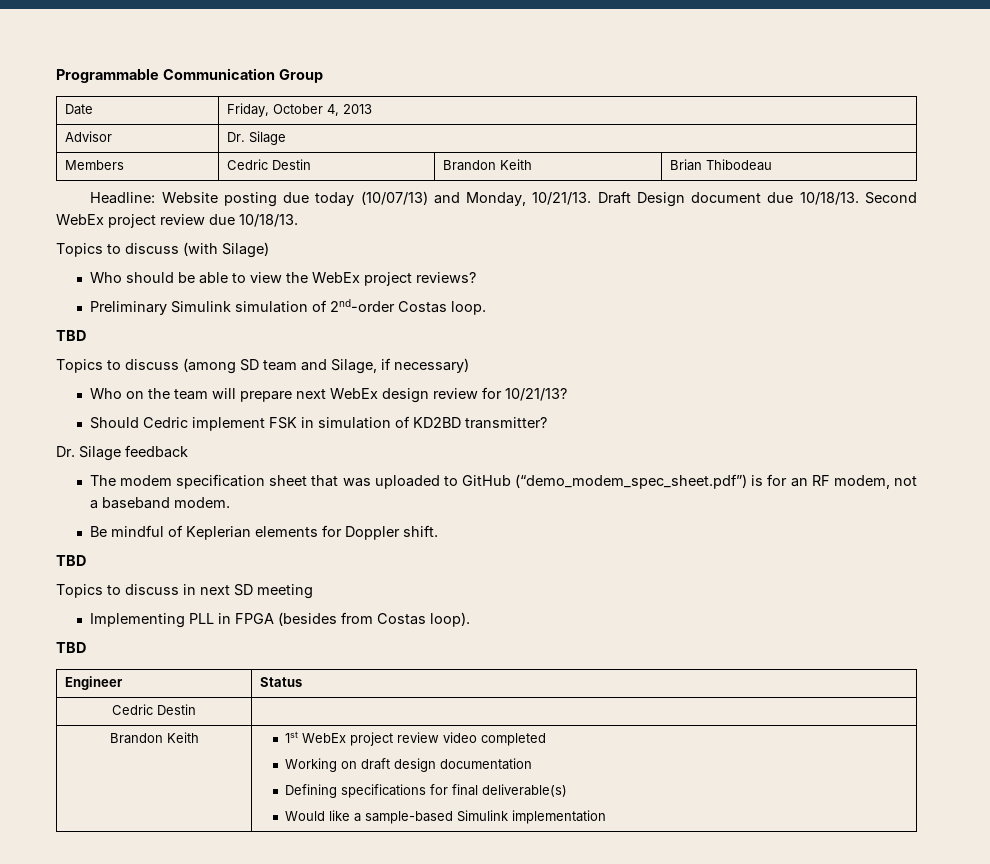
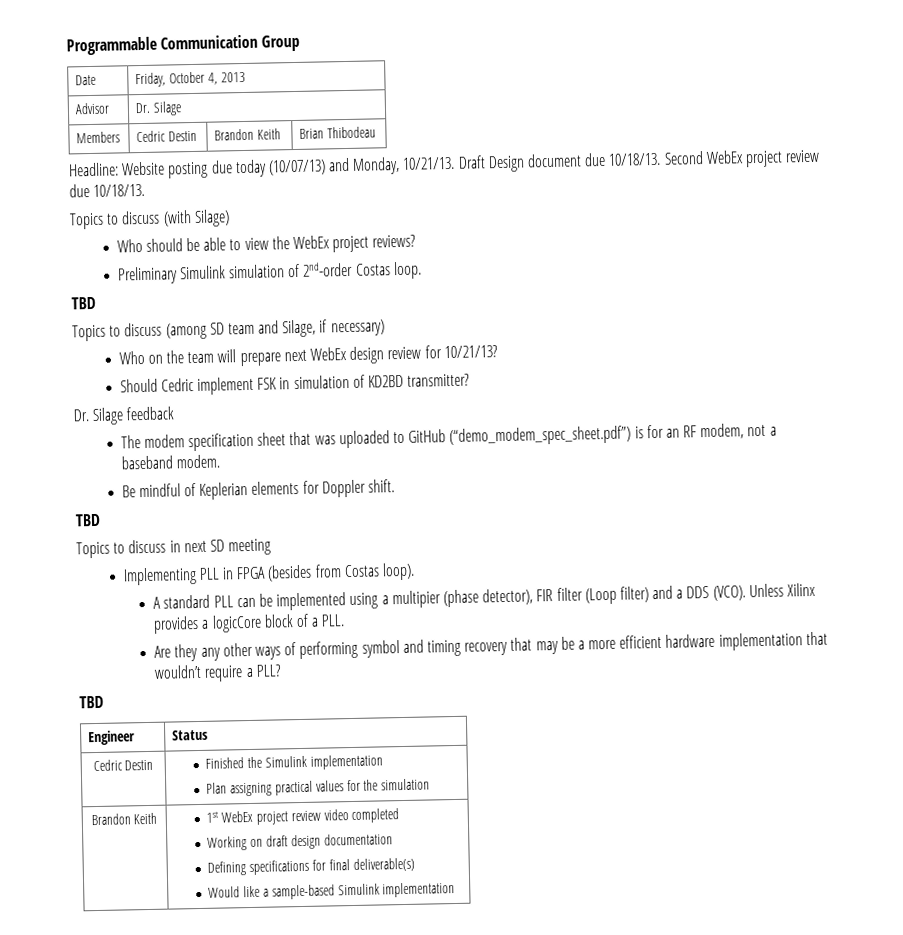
+ A standard PLL can be implemented using a multipier (phase detector), FIR filter (Loop filter) and a DDS (VCO). Unless Xilinx provides a logicCore block of a PLL.
+ Are they any other ways of performing symbol and timing recovery that may be a more efficient hardware implementation that wouldn’t require a PLL?
  Engineer | Status
- Cedric Destin |
+ Cedric Destin | Finished the Simulink implementation
+ Plan assigning practical values for the simulation

